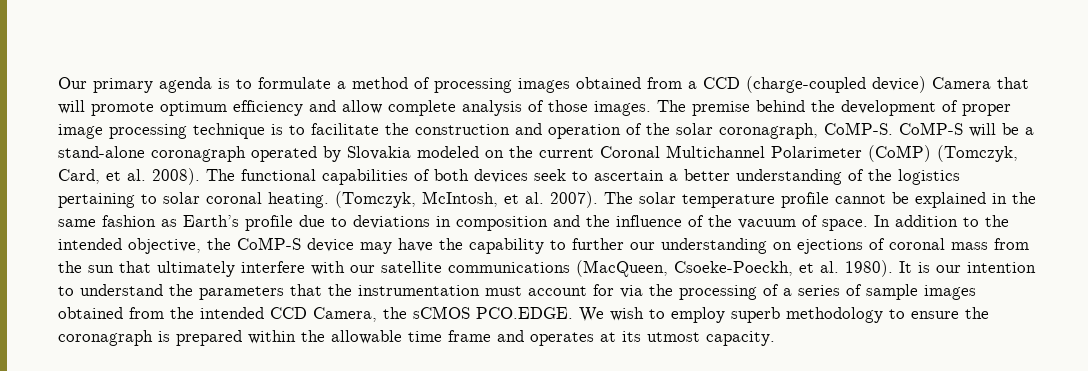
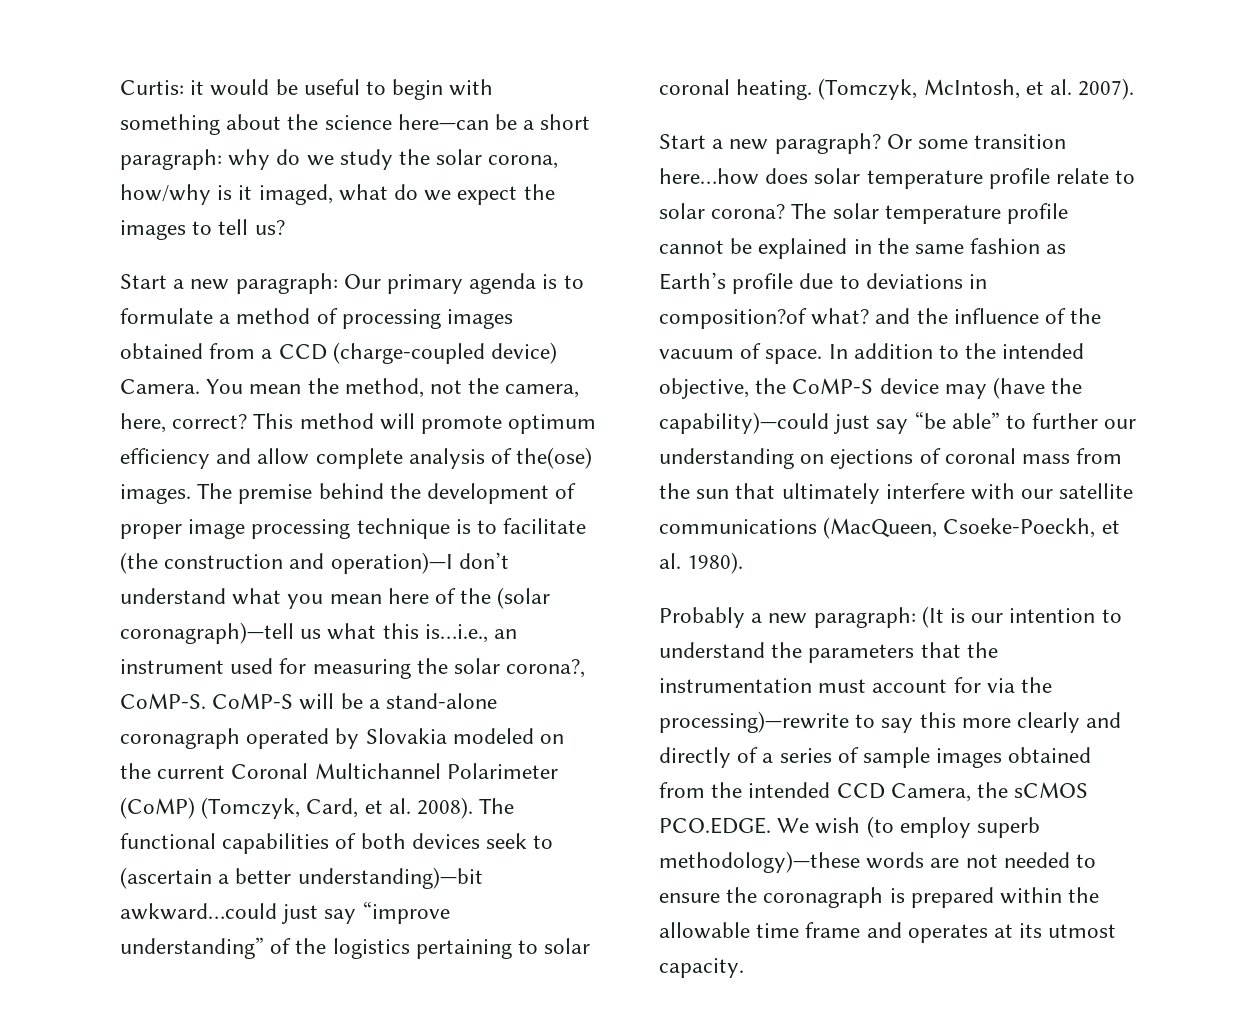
- Our primary agenda is to formulate a method of processing images obtained from a CCD (charge-coupled device) Camera that will promote optimum efficiency and allow complete analysis of those images.
+ Curtis: it would be useful to begin with something about the science here—can be a short paragraph: why do we study the solar corona, how/why is it imaged, what do we expect the images to tell us?
+ Start a new paragraph: Our primary agenda is to formulate a method of processing images obtained from a CCD (charge-coupled device) Camera. You mean the method, not the camera, here, correct? This method will promote optimum efficiency and allow complete analysis of the(ose) images.
- The premise behind the development of proper image processing technique is to facilitate the construction and operation of the solar coronagraph, CoMP-S.
+ The premise behind the development of proper image processing technique is to facilitate (the construction and operation)—I don’t understand what you mean here of the (solar coronagraph)—tell us what this is…i.e., an instrument used for measuring the solar corona?, CoMP-S.
- The functional capabilities of both devices seek to ascertain a better understanding of the logistics pertaining to solar coronal heating.
+ The functional capabilities of both devices seek to (ascertain a better understanding)—bit awkward…could just say “improve understanding” of the logistics pertaining to solar coronal heating.
- (Tomczyk, McIntosh, et al. 2007). The solar temperature profile cannot be explained in the same fashion as Earth’s profile due to deviations in composition and the influence of the vacuum of space.
+ (Tomczyk, McIntosh, et al. 2007).
+ Start a new paragraph? Or some transition here…how does solar temperature profile relate to solar corona? The solar temperature profile cannot be explained in the same fashion as Earth’s profile due to deviations in composition?of what? and the influence of the vacuum of space.
- In addition to the intended objective, the CoMP-S device may have the capability to further our understanding on ejections of coronal mass from the sun that ultimately interfere with our satellite communications (MacQueen, Csoeke-Poeckh, et al. 1980). It is our intention to understand the parameters that the instrumentation must account for via the processing of a series of sample images obtained from the intended CCD Camera, the sCMOS PCO.EDGE. We wish to employ superb methodology to ensure the coronagraph is prepared within the allowable time frame and operates at its utmost capacity.
+ In addition to the intended objective, the CoMP-S device may (have the capability)—could just say “be able” to further our understanding on ejections of coronal mass from the sun that ultimately interfere with our satellite communications (MacQueen, Csoeke-Poeckh, et al. 1980).
+ Probably a new paragraph: (It is our intention to understand the parameters that the instrumentation must account for via the processing)—rewrite to say this more clearly and directly of a series of sample images obtained from the intended CCD Camera, the sCMOS PCO.EDGE. We wish (to employ superb methodology)—these words are not needed to ensure the coronagraph is prepared within the allowable time frame and operates at its utmost capacity.

